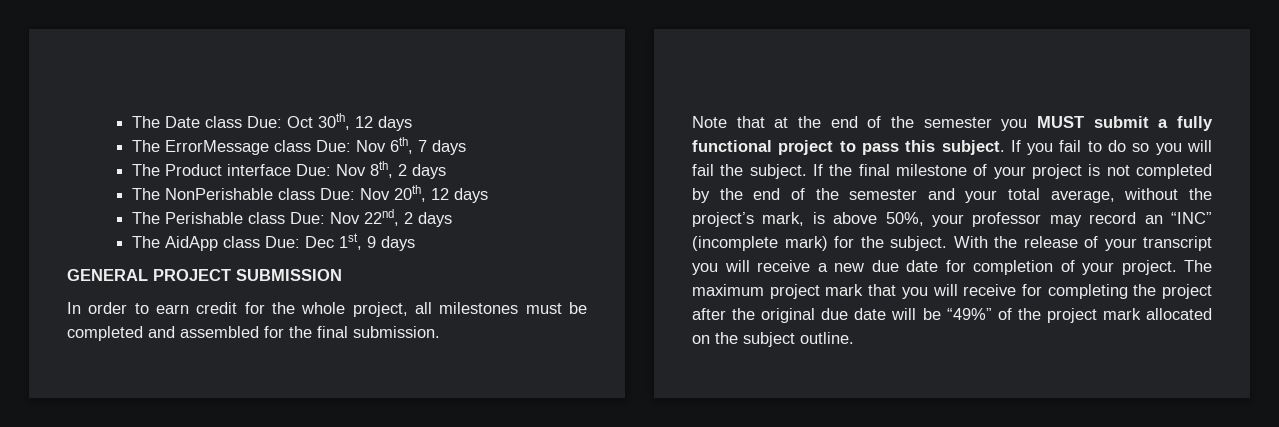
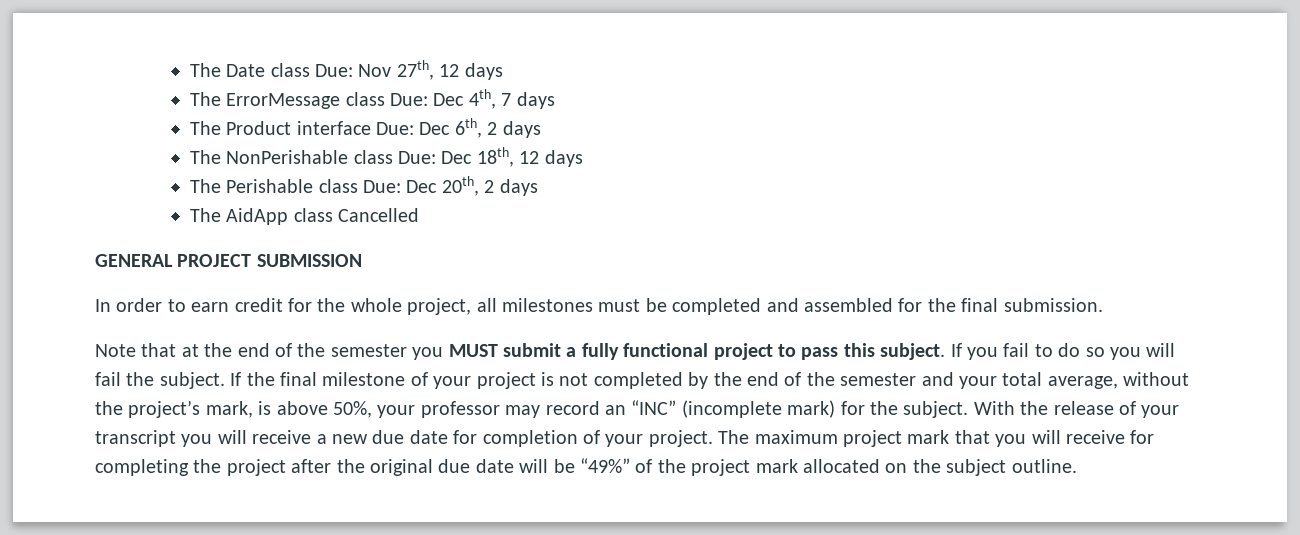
- The Date class Due: Oct 30th, 12 days
+ The Date class Due: Nov 27th, 12 days
- The ErrorMessage class Due: Nov 6th, 7 days
+ The ErrorMessage class Due: Dec 4th, 7 days
- The Product interface Due: Nov 8th, 2 days
+ The Product interface Due: Dec 6th, 2 days
- The NonPerishable class Due: Nov 20th, 12 days
+ The NonPerishable class Due: Dec 18th, 12 days
- The Perishable class Due: Nov 22nd, 2 days
+ The Perishable class Due: Dec 20th, 2 days
- The AidApp class Due: Dec 1st, 9 days
+ The AidApp class Cancelled

